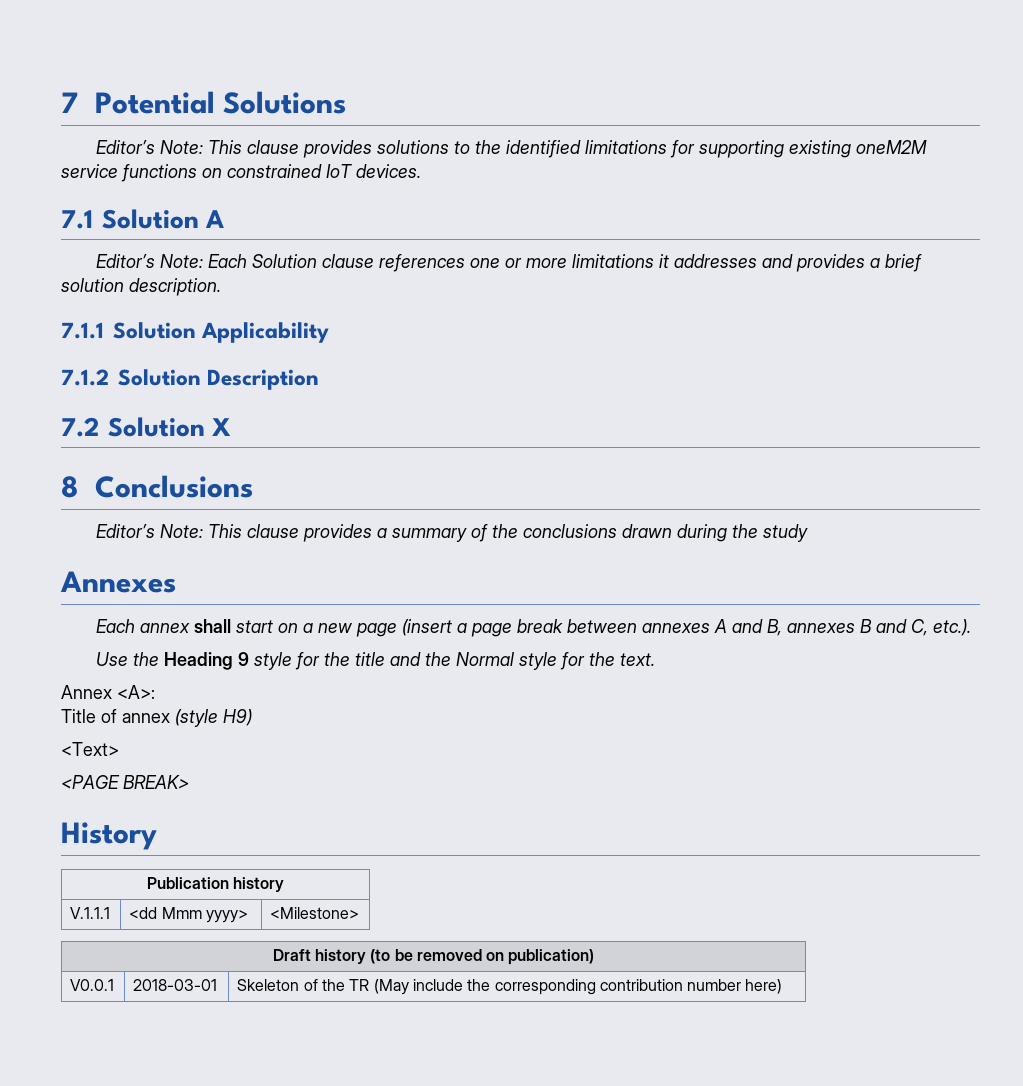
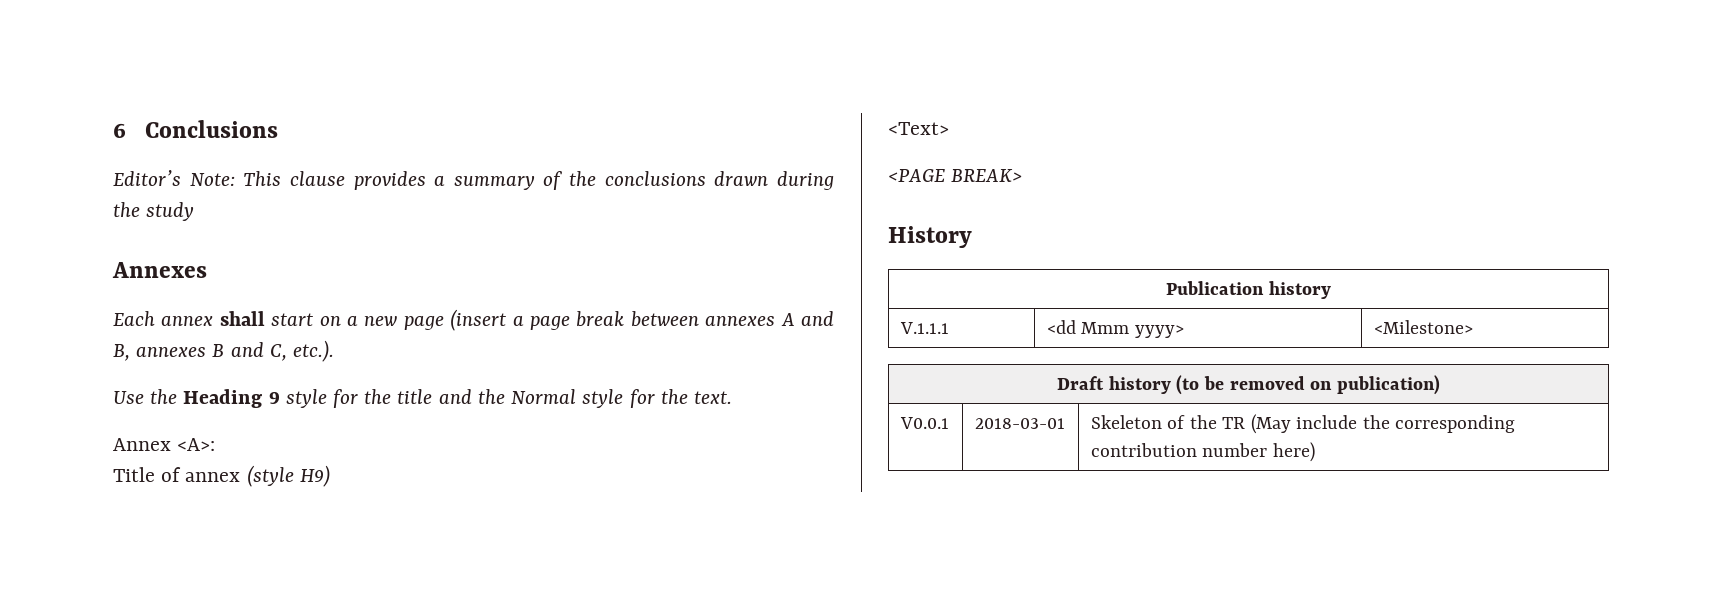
- 7 Potential Solutions
- Editor’s Note: This clause provides solutions to the identified limitations for supporting existing oneM2M service functions on constrained IoT devices.
- 7.1 Solution A
- Editor’s Note: Each Solution clause references one or more limitations it addresses and provides a brief solution description.
- 7.1.1 Solution Applicability
- 7.1.2 Solution Description
- 7.2 Solution X
- 8 Conclusions
+ 6 Conclusions

